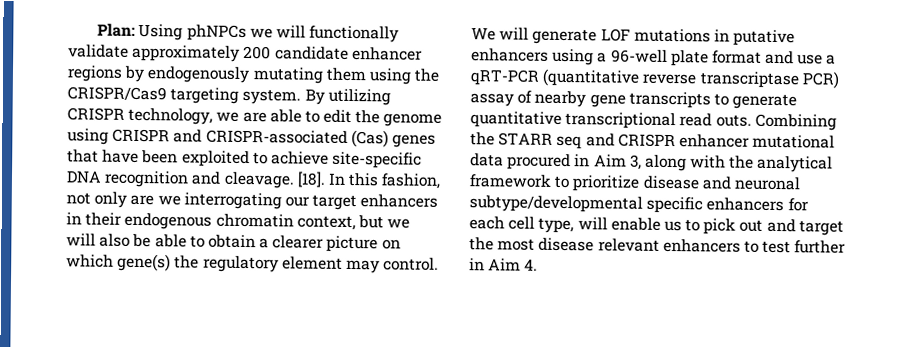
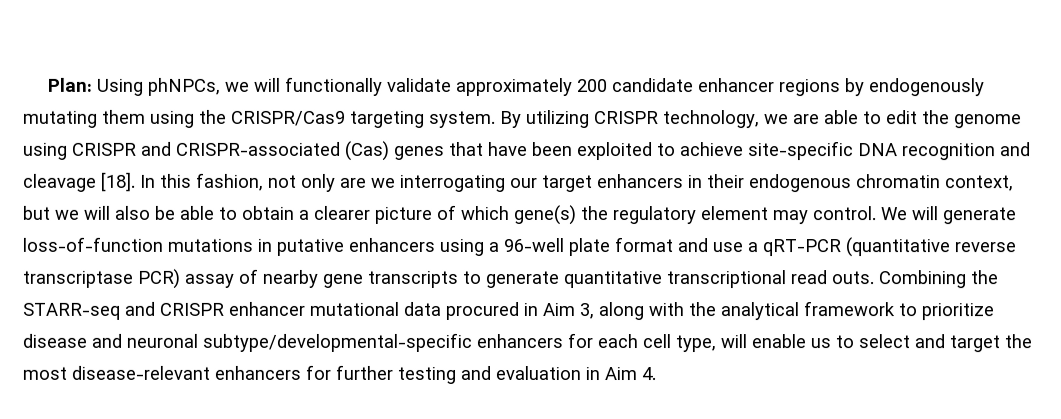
- Plan: Using phNPCs we will functionally validate approximately 200 candidate enhancer regions by endogenously mutating them using the CRISPR/Cas9 targeting system.
+ Plan: Using phNPCs, we will functionally validate approximately 200 candidate enhancer regions by endogenously mutating them using the CRISPR/Cas9 targeting system.
- By utilizing CRISPR technology, we are able to edit the genome using CRISPR and CRISPR-associated (Cas) genes that have been exploited to achieve site-specific DNA recognition and cleavage. [18].
+ By utilizing CRISPR technology, we are able to edit the genome using CRISPR and CRISPR-associated (Cas) genes that have been exploited to achieve site-specific DNA recognition and cleavage [18].
- In this fashion, not only are we interrogating our target enhancers in their endogenous chromatin context, but we will also be able to obtain a clearer picture on which gene(s) the regulatory element may control.
+ In this fashion, not only are we interrogating our target enhancers in their endogenous chromatin context, but we will also be able to obtain a clearer picture of which gene(s) the regulatory element may control.
- We will generate LOF mutations in putative enhancers using a 96-well plate format and use a qRT-PCR (quantitative reverse transcriptase PCR) assay of nearby gene transcripts to generate quantitative transcriptional read outs.
+ We will generate loss-of-function mutations in putative enhancers using a 96-well plate format and use a qRT-PCR (quantitative reverse transcriptase PCR) assay of nearby gene transcripts to generate quantitative transcriptional read outs.
- Combining the STARR seq and CRISPR enhancer mutational data procured in Aim 3, along with the analytical framework to prioritize disease and neuronal subtype/developmental specific enhancers for each cell type, will enable us to pick out and target the most disease relevant enhancers to test further in Aim 4.
+ Combining the STARR-seq and CRISPR enhancer mutational data procured in Aim 3, along with the analytical framework to prioritize disease and neuronal subtype/developmental-specific enhancers for each cell type, will enable us to select and target the most disease-relevant enhancers for further testing and evaluation in Aim 4.

